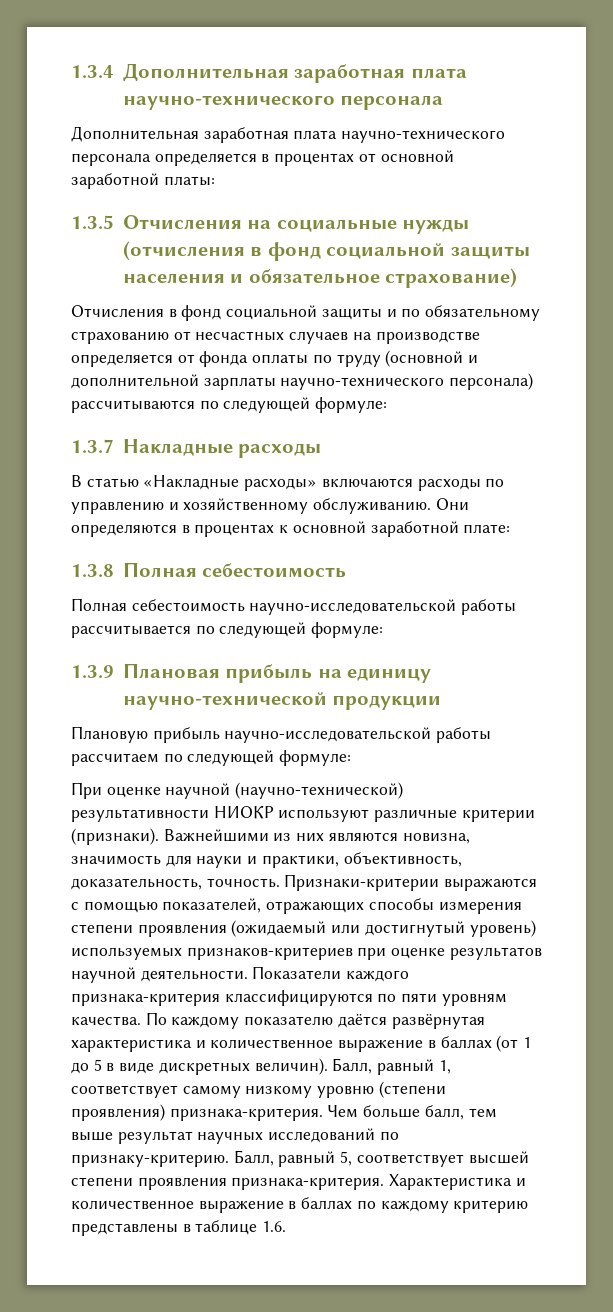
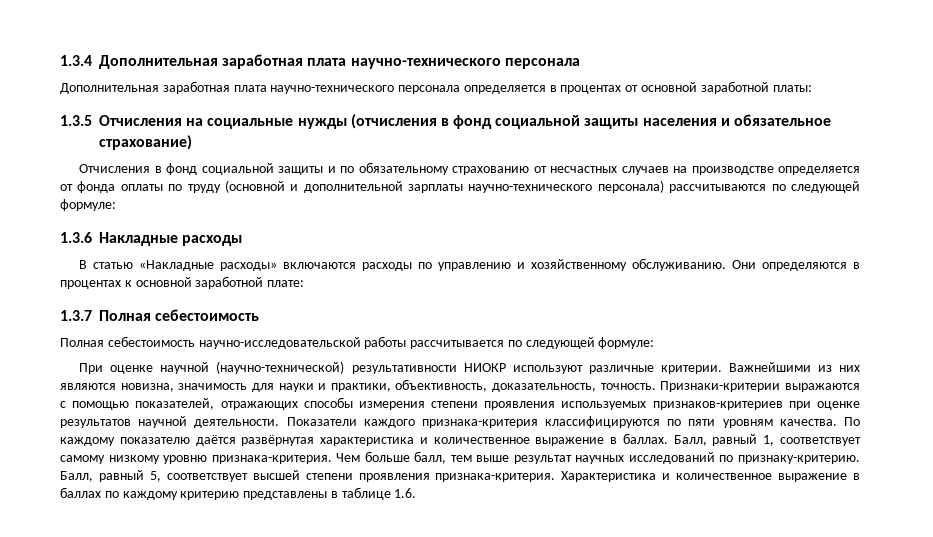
- 1.3.7 Накладные расходы
+ 1.3.6 Накладные расходы
- 1.3.8 Полная себестоимость
+ 1.3.7 Полная себестоимость
- 1.3.9 Плановая прибыль на единицу научно-технической продукции
- Плановую прибыль научно-исследовательской работы рассчитаем по следующей формуле:
- При оценке научной (научно-технической) результативности НИОКР используют различные критерии (признаки).
+ При оценке научной (научно-технической) результативности НИОКР используют различные критерии.
- Признаки-критерии выражаются с помощью показателей, отражающих способы измерения степени проявления (ожидаемый или достигнутый уровень) используемых признаков-критериев при оценке результатов научной деятельности.
+ Признаки-критерии выражаются с помощью показателей, отражающих способы измерения степени проявления используемых признаков-критериев при оценке результатов научной деятельности.
- По каждому показателю даётся развёрнутая характеристика и количественное выражение в баллах (от 1 до 5 в виде дискретных величин).
+ По каждому показателю даётся развёрнутая характеристика и количественное выражение в баллах.
- Балл, равный 1, соответствует самому низкому уровню (степени проявления) признака-критерия.
+ Балл, равный 1, соответствует самому низкому уровню признака-критерия.

